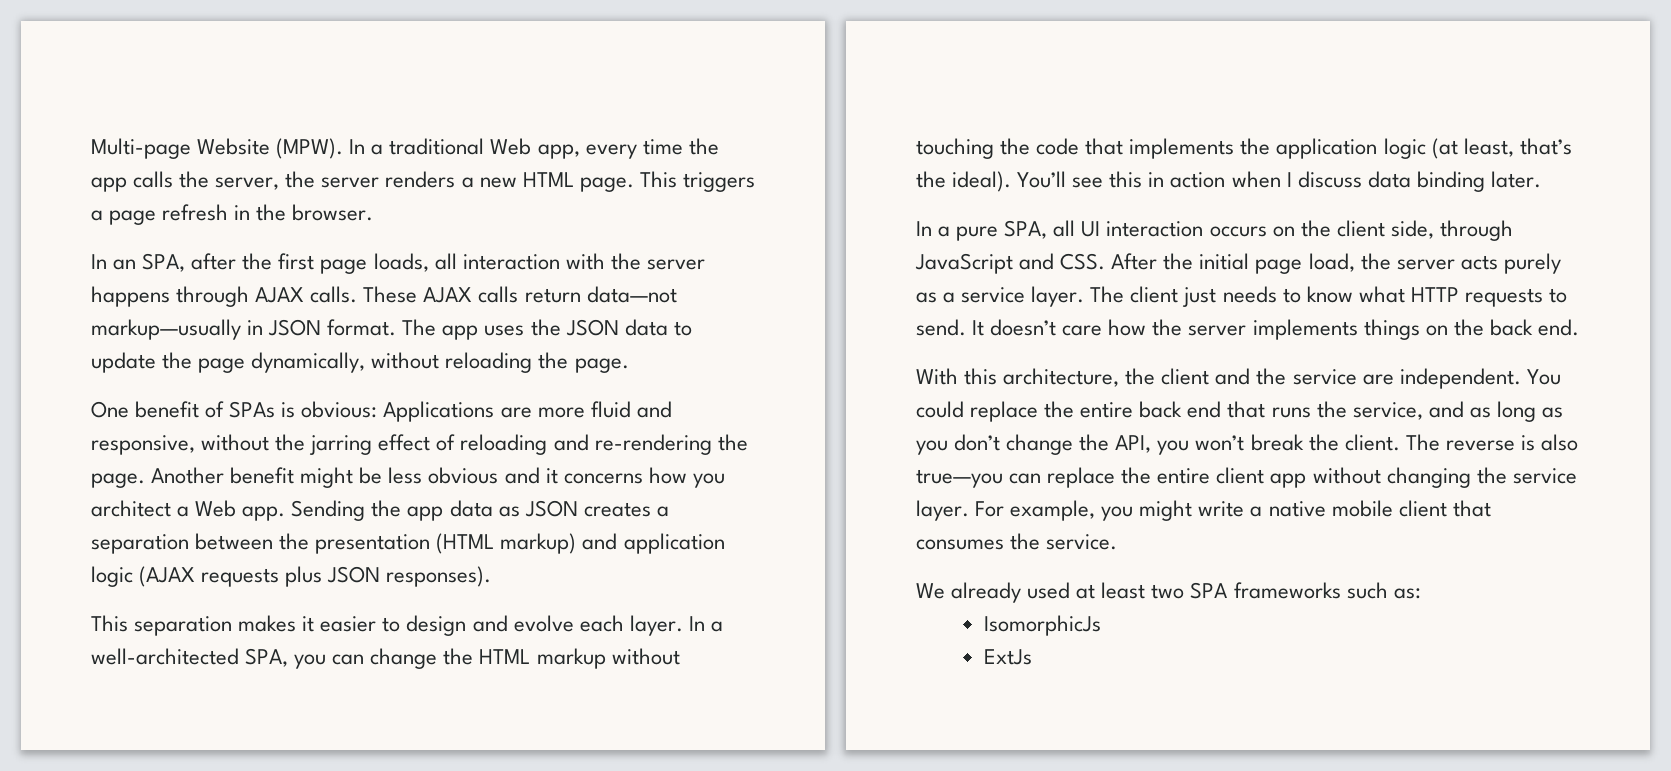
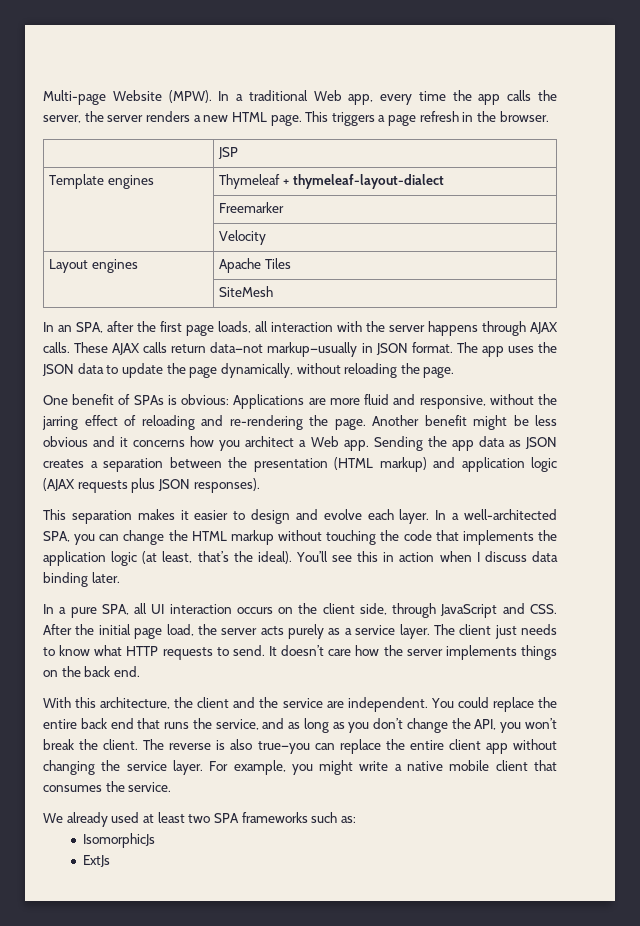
+ | JSP
+ Template engines | Thymeleaf + thymeleaf-layout-dialect
+ | Freemarker
+ | Velocity
+ Layout engines | Apache Tiles
+ | SiteMesh

